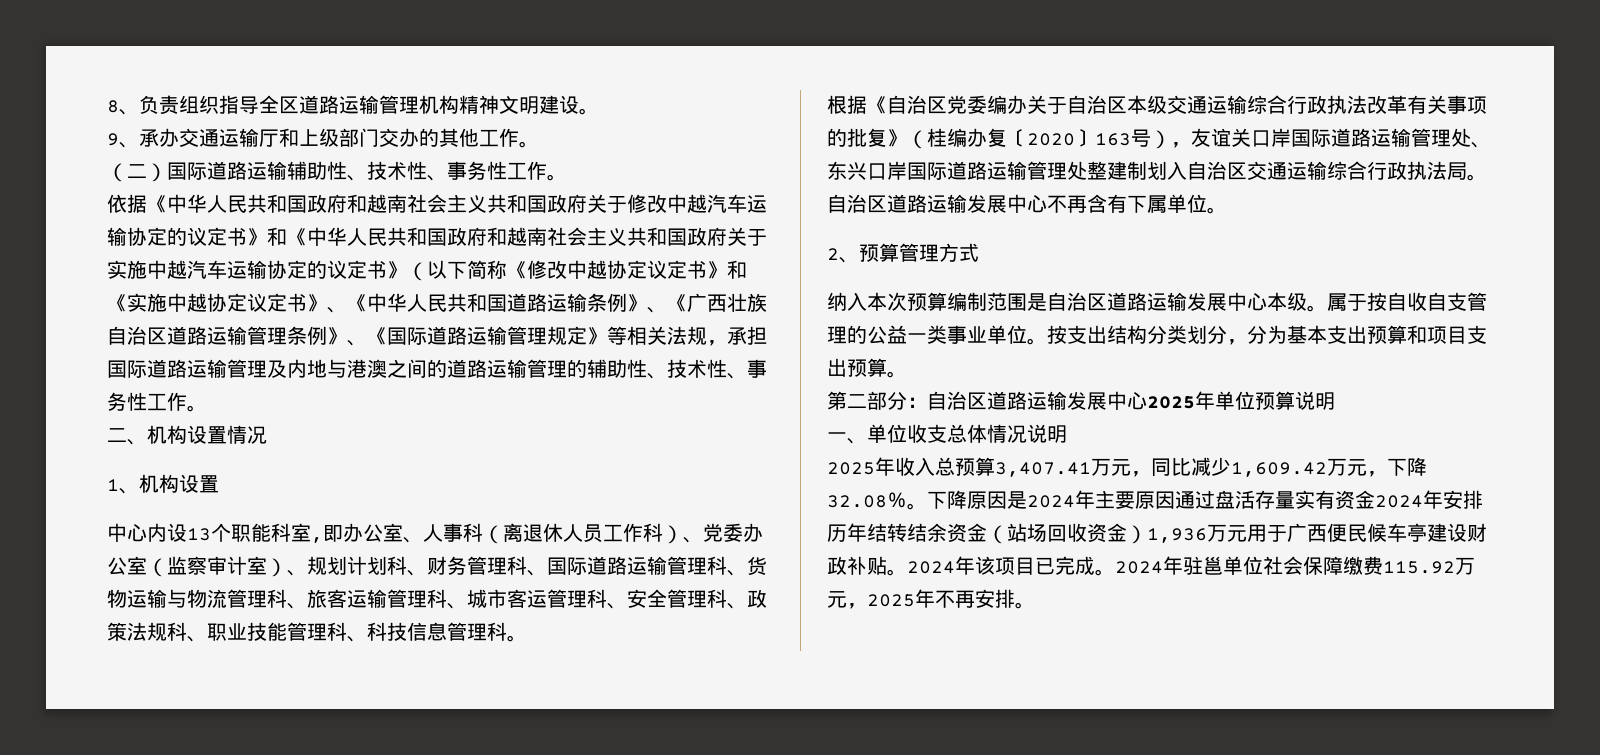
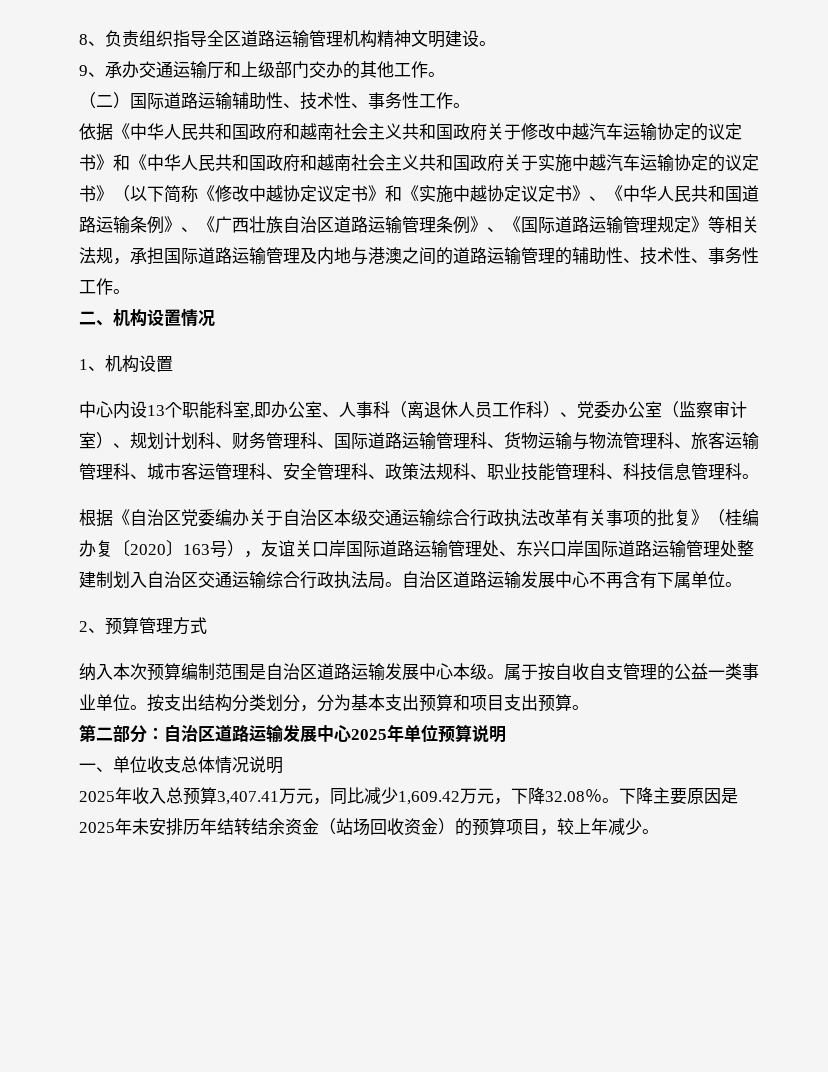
- 下降原因是2024年主要原因通过盘活存量实有资金2024年安排历年结转结余资金（站场回收资金）1,936万元用于广西便民候车亭建设财政补贴。2024年该项目已完成。2024年驻邕单位社会保障缴费115.92万元，2025年不再安排。
+ 下降主要原因是2025年未安排历年结转结余资金（站场回收资金）的预算项目，较上年减少。

